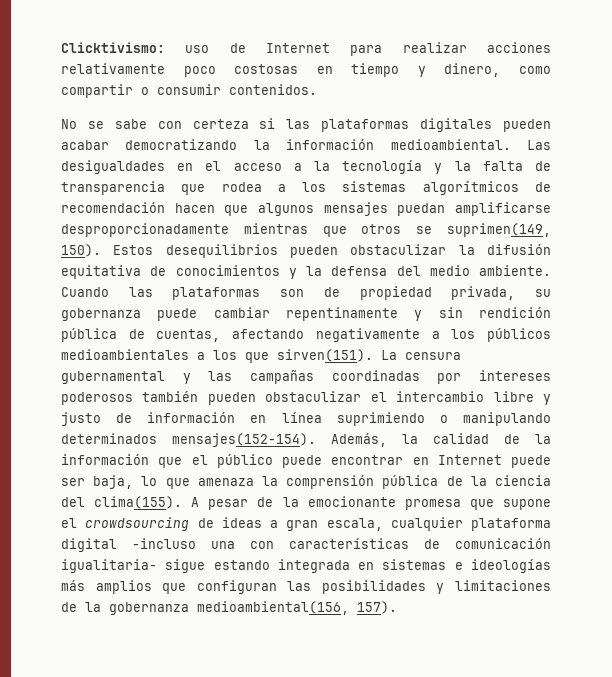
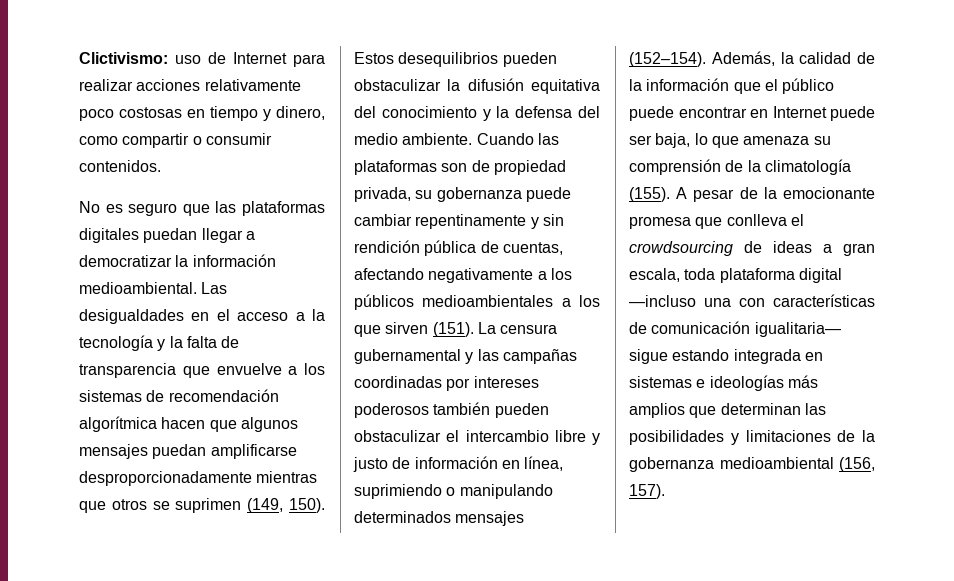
- Clicktivismo: uso de Internet para realizar acciones relativamente poco costosas en tiempo y dinero, como compartir o consumir contenidos.
+ Clictivismo: uso de Internet para realizar acciones relativamente poco costosas en tiempo y dinero, como compartir o consumir contenidos.
- No se sabe con certeza si las plataformas digitales pueden acabar democratizando la información medioambiental.
+ No es seguro que las plataformas digitales puedan llegar a democratizar la información medioambiental.
- Las desigualdades en el acceso a la tecnología y la falta de transparencia que rodea a los sistemas algorítmicos de recomendación hacen que algunos mensajes puedan amplificarse desproporcionadamente mientras que otros se suprimen(149, 150).
+ Las desigualdades en el acceso a la tecnología y la falta de transparencia que envuelve a los sistemas de recomendación algorítmica hacen que algunos mensajes puedan amplificarse desproporcionadamente mientras que otros se suprimen (149, 150).
- Estos desequilibrios pueden obstaculizar la difusión equitativa de conocimientos y la defensa del medio ambiente.
+ Estos desequilibrios pueden obstaculizar la difusión equitativa del conocimiento y la defensa del medio ambiente.
- Cuando las plataformas son de propiedad privada, su gobernanza puede cambiar repentinamente y sin rendición pública de cuentas, afectando negativamente a los públicos medioambientales a los que sirven(151).
+ Cuando las plataformas son de propiedad privada, su gobernanza puede cambiar repentinamente y sin rendición pública de cuentas, afectando negativamente a los públicos medioambientales a los que sirven (151).
- La censura gubernamental y las campañas coordinadas por intereses poderosos también pueden obstaculizar el intercambio libre y justo de información en línea suprimiendo o manipulando determinados mensajes(152-154).
+ La censura gubernamental y las campañas coordinadas por intereses poderosos también pueden obstaculizar el intercambio libre y justo de información en línea, suprimiendo o manipulando determinados mensajes (152–154).
- Además, la calidad de la información que el público puede encontrar en Internet puede ser baja, lo que amenaza la comprensión pública de la ciencia del clima(155).
+ Además, la calidad de la información que el público puede encontrar en Internet puede ser baja, lo que amenaza su comprensión de la climatología (155).
- A pesar de la emocionante promesa que supone el crowdsourcing de ideas a gran escala, cualquier plataforma digital -incluso una con características de comunicación igualitaria- sigue estando integrada en sistemas e ideologías más amplios que configuran las posibilidades y limitaciones de la gobernanza medioambiental(156, 157).
+ A pesar de la emocionante promesa que conlleva el crowdsourcing de ideas a gran escala, toda plataforma digital —incluso una con características de comunicación igualitaria— sigue estando integrada en sistemas e ideologías más amplios que determinan las posibilidades y limitaciones de la gobernanza medioambiental (156, 157).

